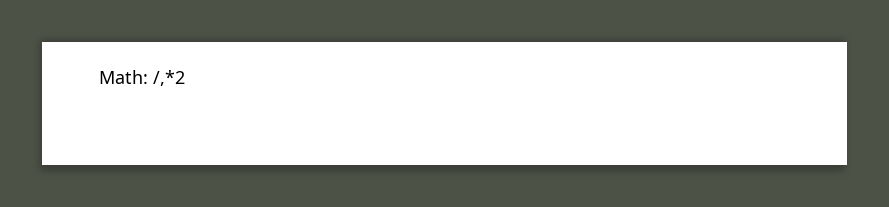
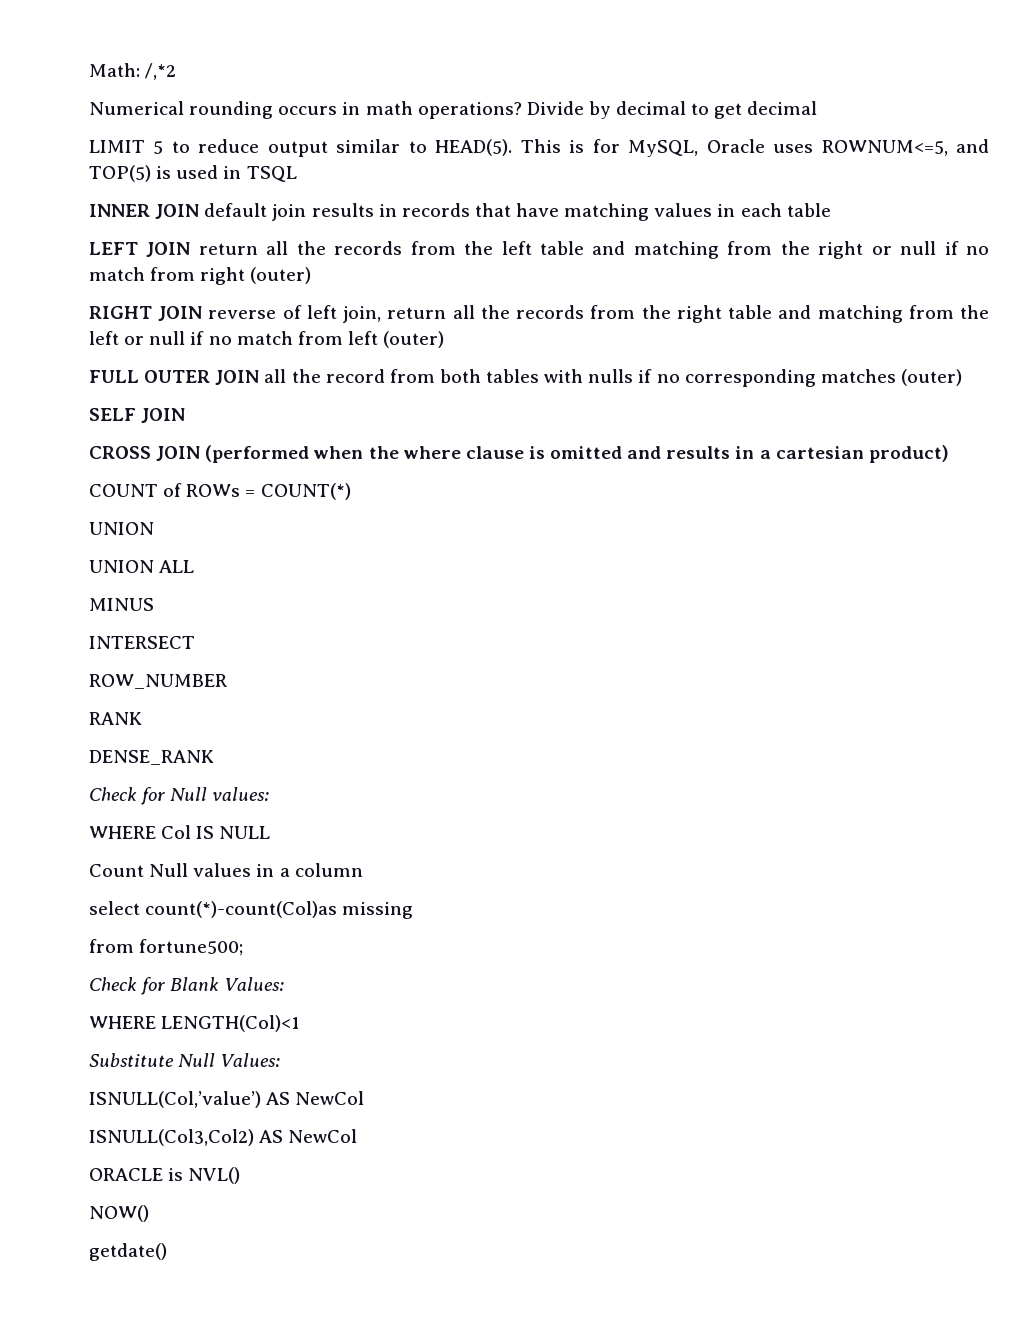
+ Numerical rounding occurs in math operations? Divide by decimal to get decimal
+ LIMIT 5 to reduce output similar to HEAD(5). This is for MySQL, Oracle uses ROWNUM<=5, and TOP(5) is used in TSQL
+ INNER JOIN default join results in records that have matching values in each table
+ LEFT JOIN return all the records from the left table and matching from the right or null if no match from right (outer)
+ RIGHT JOIN reverse of left join, return all the records from the right table and matching from the left or null if no match from left (outer)
+ FULL OUTER JOIN all the record from both tables with nulls if no corresponding matches (outer)
+ SELF JOIN
+ CROSS JOIN (performed when the where clause is omitted and results in a cartesian product)
+ COUNT of ROWs = COUNT(*)
+ UNION
+ UNION ALL
+ MINUS
+ INTERSECT
+ ROW_NUMBER
+ RANK
+ DENSE_RANK
+ Check for Null values:
+ WHERE Col IS NULL
+ Count Null values in a column
+ select count(*)-count(Col)as missing
+ from fortune500;
+ Check for Blank Values:
+ WHERE LENGTH(Col)<1
+ Substitute Null Values:
+ ISNULL(Col,’value’) AS NewCol
+ ISNULL(Col3,Col2) AS NewCol
+ ORACLE is NVL()
+ NOW()
+ getdate()

